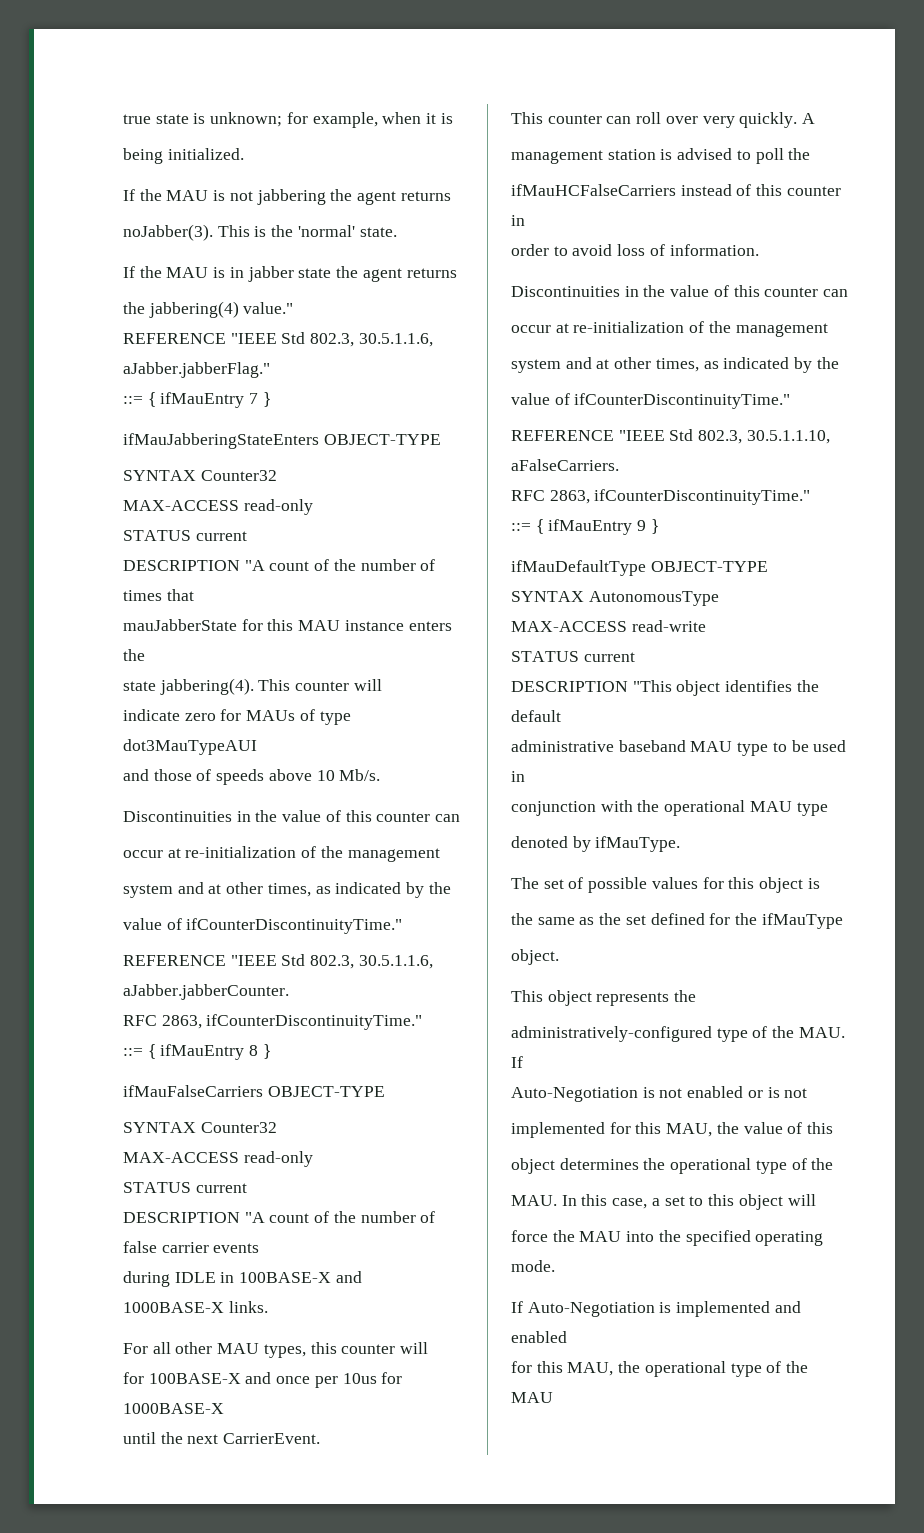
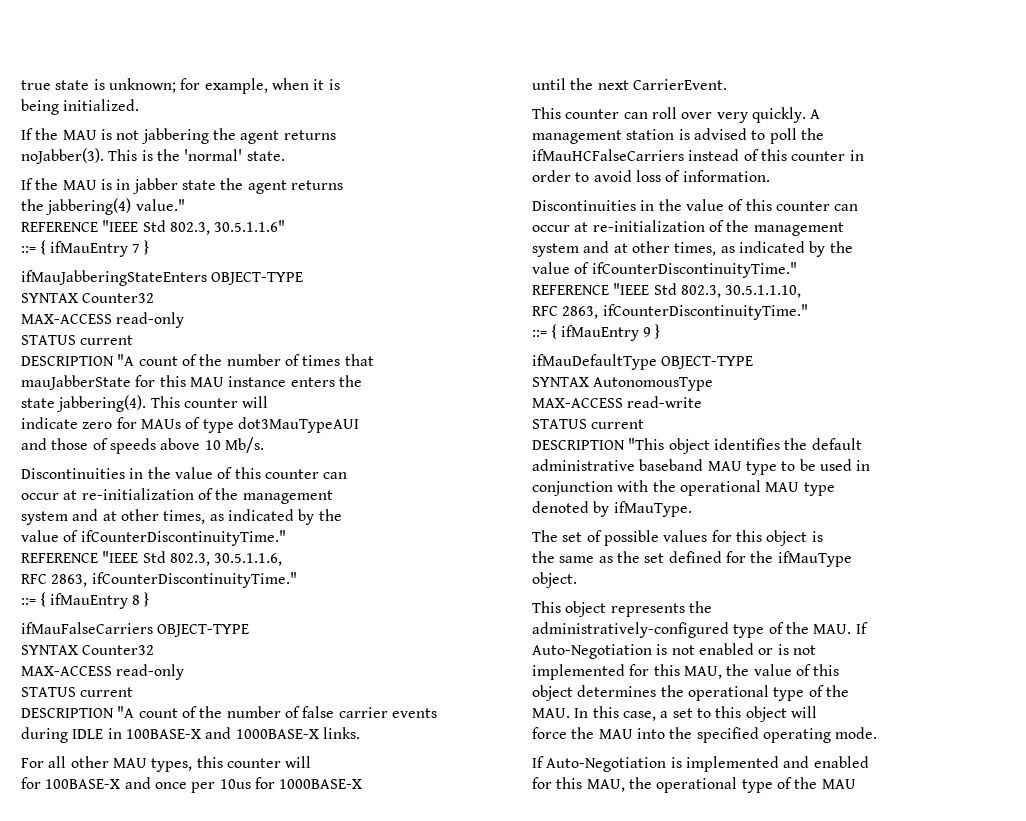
- REFERENCE "IEEE Std 802.3, 30.5.1.1.6, aJabber.jabberFlag."
+ REFERENCE "IEEE Std 802.3, 30.5.1.1.6"
- REFERENCE "IEEE Std 802.3, 30.5.1.1.6, aJabber.jabberCounter.
+ REFERENCE "IEEE Std 802.3, 30.5.1.1.6,
- REFERENCE "IEEE Std 802.3, 30.5.1.1.10, aFalseCarriers.
+ REFERENCE "IEEE Std 802.3, 30.5.1.1.10,

